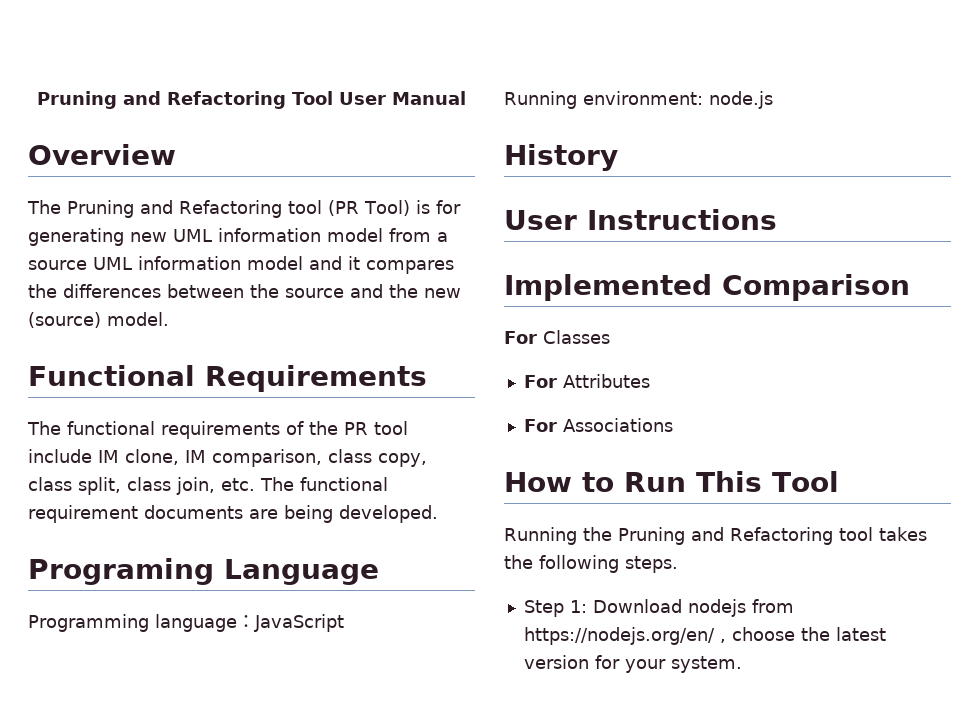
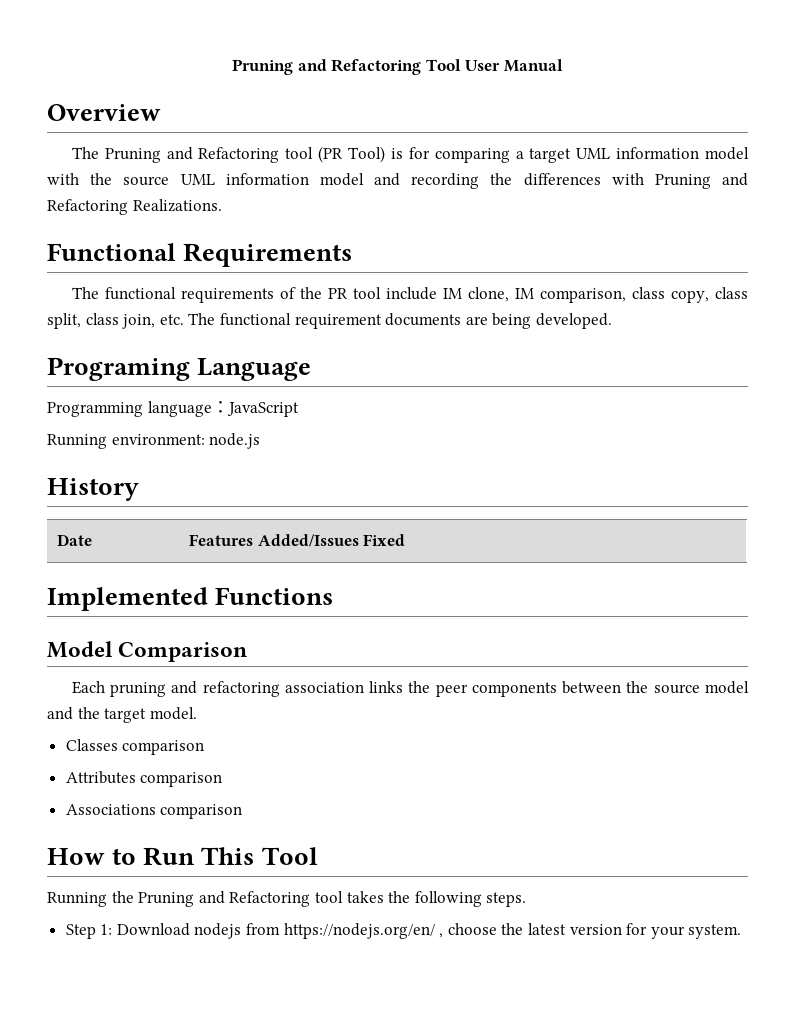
- The Pruning and Refactoring tool (PR Tool) is for generating new UML information model from a source UML information model and it compares the differences between the source and the new (source) model.
+ The Pruning and Refactoring tool (PR Tool) is for comparing a target UML information model with the source UML information model and recording the differences with Pruning and Refactoring Realizations.
- User Instructions
+ Date | Features Added/Issues Fixed
- Implemented Comparison
+ Implemented Functions
+ Model Comparison
- For Classes
- For Attributes
- For Associations
+ Each pruning and refactoring association links the peer components between the source model and the target model.
+ Classes comparison
+ Attributes comparison
+ Associations comparison

